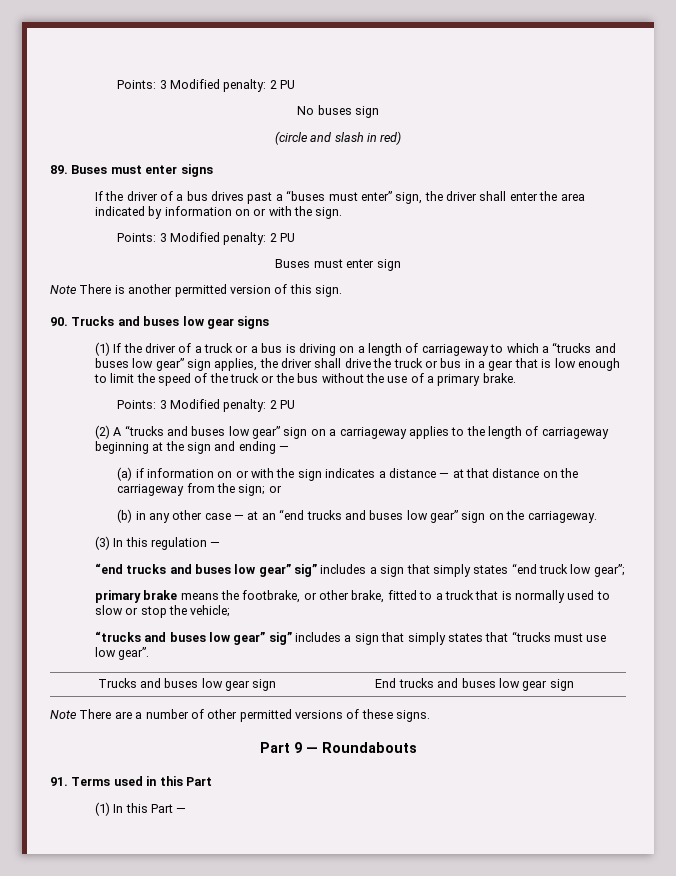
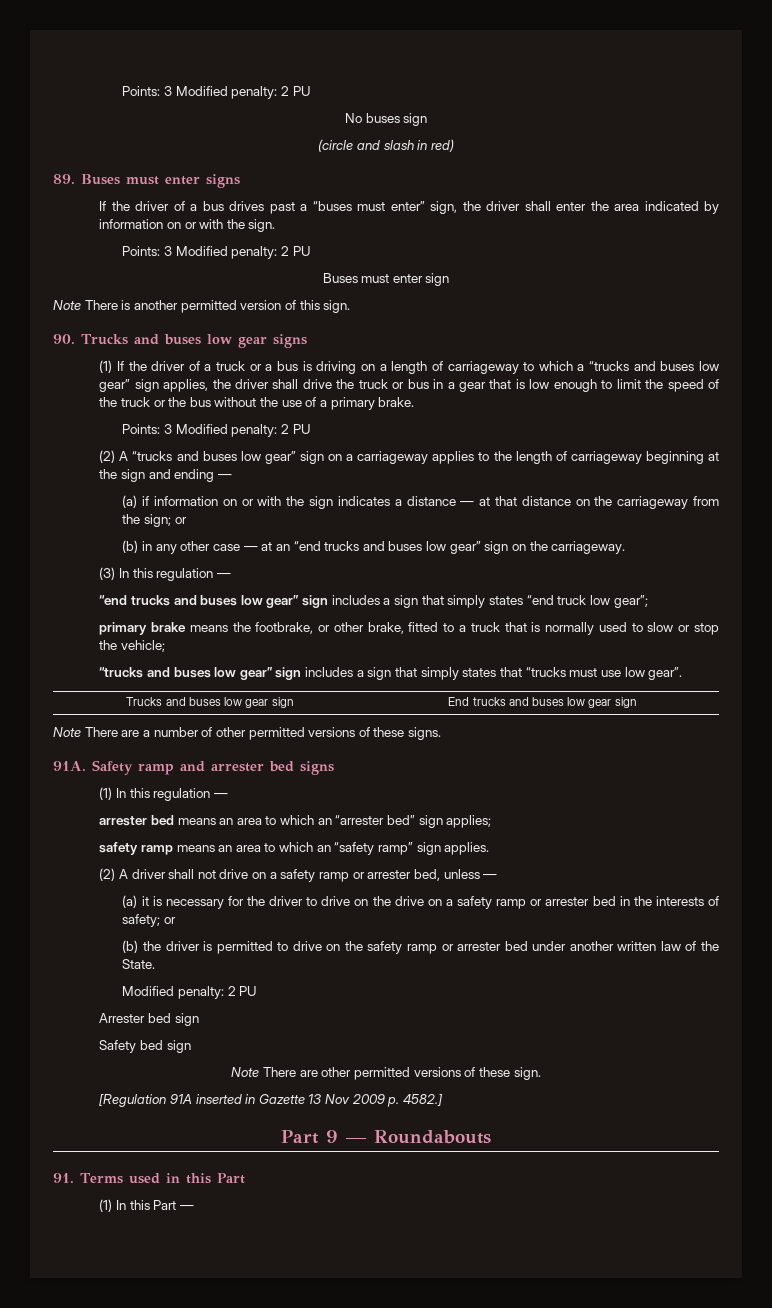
- “end trucks and buses low gear” sig” includes a sign that simply states “end truck low gear”;
+ “end trucks and buses low gear” sign includes a sign that simply states “end truck low gear”;
- “trucks and buses low gear” sig” includes a sign that simply states that “trucks must use low gear”.
+ “trucks and buses low gear” sign includes a sign that simply states that “trucks must use low gear”.
+ 91A. Safety ramp and arrester bed signs
+ (1) In this regulation —
+ arrester bed means an area to which an “arrester bed” sign applies;
+ safety ramp means an area to which an “safety ramp” sign applies.
+ (2) A driver shall not drive on a safety ramp or arrester bed, unless —
+ (a) it is necessary for the driver to drive on the drive on a safety ramp or arrester bed in the interests of safety; or
+ (b) the driver is permitted to drive on the safety ramp or arrester bed under another written law of the State.
+ Modified penalty: 2 PU
+ Arrester bed sign
+ Safety bed sign
+ Note There are other permitted versions of these sign.
+ [Regulation 91A inserted in Gazette 13 Nov 2009 p. 4582.]

